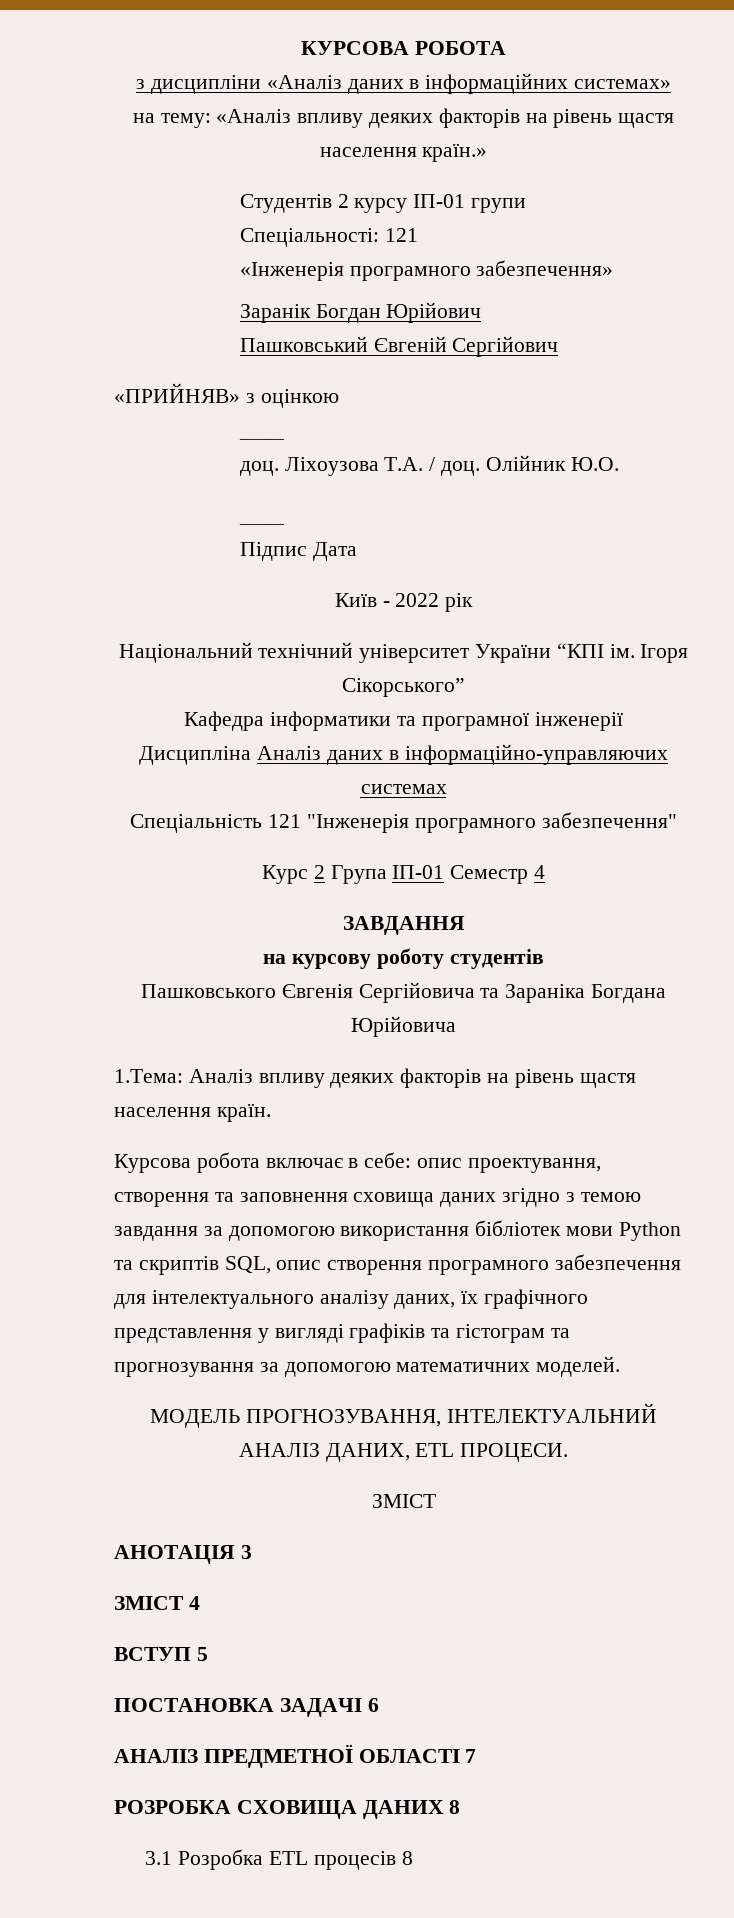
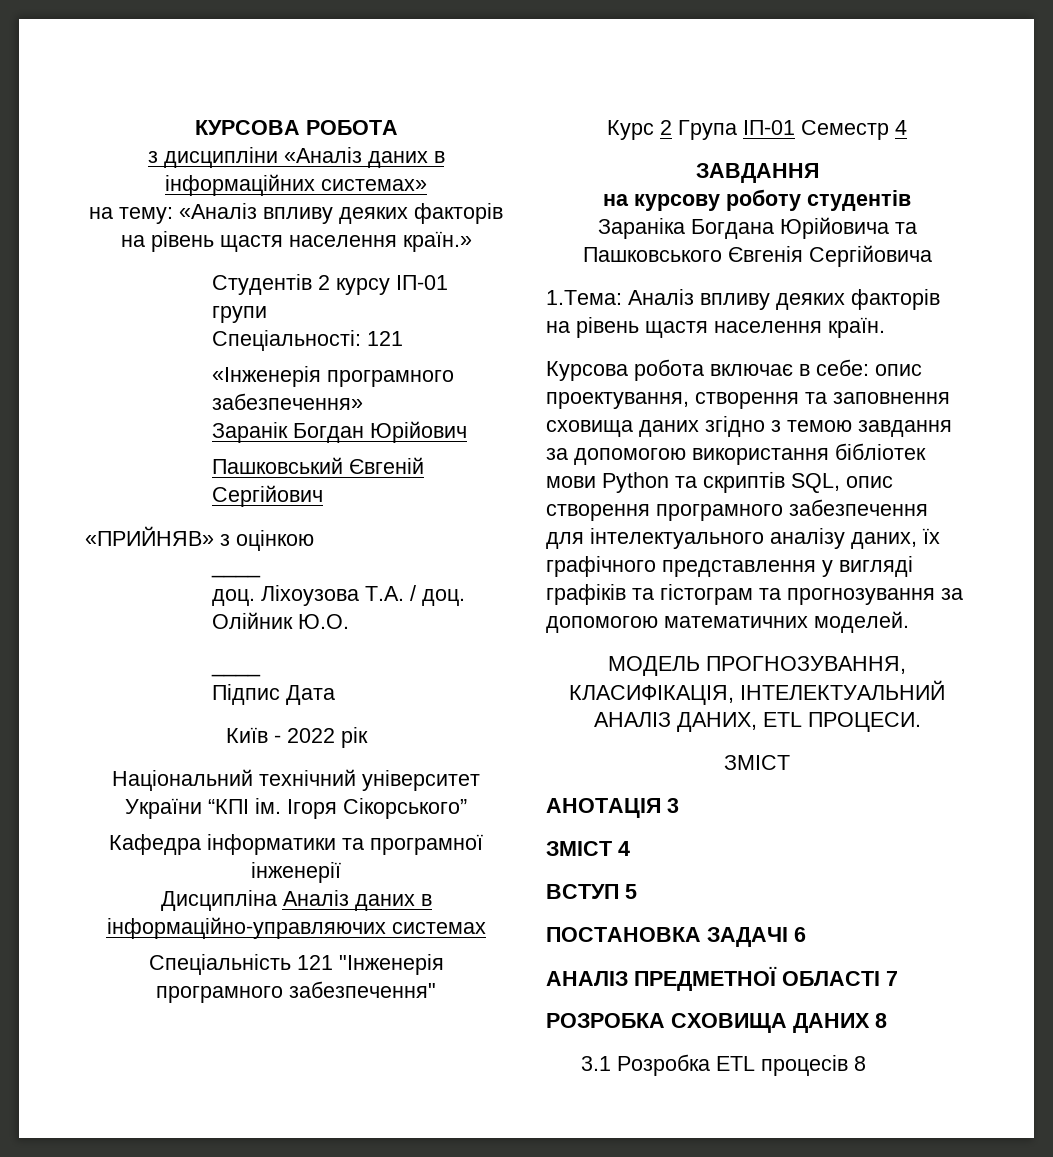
- Пашковського Євгенія Сергійовича та Зараніка Богдана Юрійовича
+ Зараніка Богдана Юрійовича та Пашковського Євгенія Сергійовича
- МОДЕЛЬ ПРОГНОЗУВАННЯ, ІНТЕЛЕКТУАЛЬНИЙ АНАЛІЗ ДАНИХ, ETL ПРОЦЕСИ.
+ МОДЕЛЬ ПРОГНОЗУВАННЯ, КЛАСИФІКАЦІЯ, ІНТЕЛЕКТУАЛЬНИЙ АНАЛІЗ ДАНИХ, ETL ПРОЦЕСИ.

